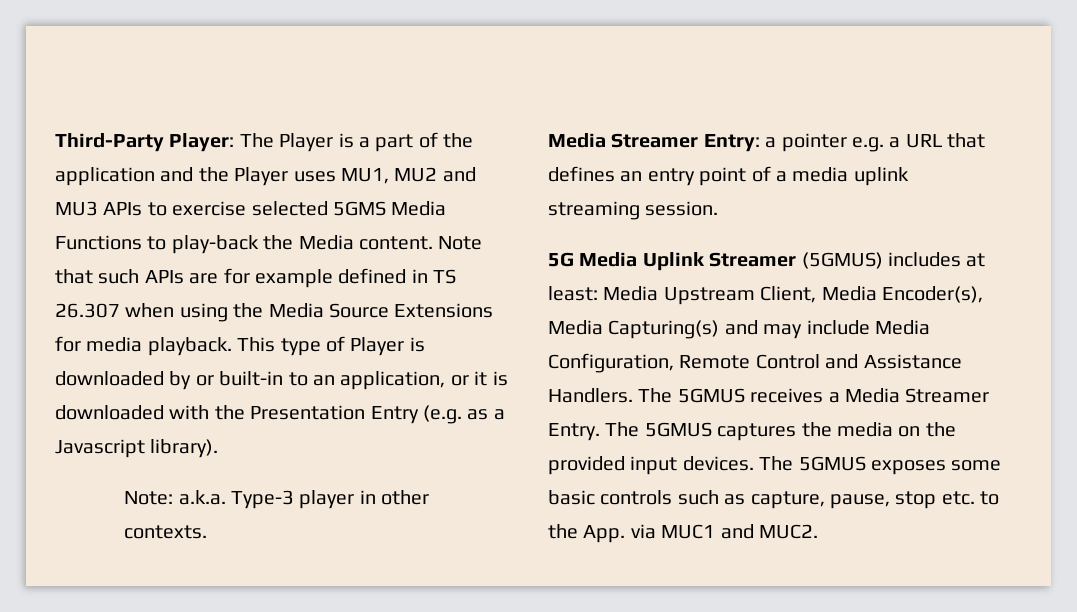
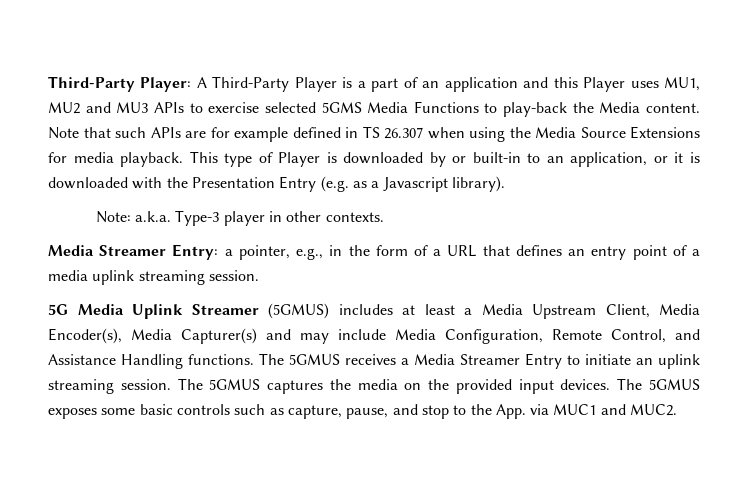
- Third-Party Player: The Player is a part of the application and the Player uses MU1, MU2 and MU3 APIs to exercise selected 5GMS Media Functions to play-back the Media content.
+ Third-Party Player: A Third-Party Player is a part of an application and this Player uses MU1, MU2 and MU3 APIs to exercise selected 5GMS Media Functions to play-back the Media content.
- Media Streamer Entry: a pointer e.g. a URL that defines an entry point of a media uplink streaming session.
+ Media Streamer Entry: a pointer, e.g., in the form of a URL that defines an entry point of a media uplink streaming session.
- 5G Media Uplink Streamer (5GMUS) includes at least: Media Upstream Client, Media Encoder(s), Media Capturing(s) and may include Media Configuration, Remote Control and Assistance Handlers.
+ 5G Media Uplink Streamer (5GMUS) includes at least a Media Upstream Client, Media Encoder(s), Media Capturer(s) and may include Media Configuration, Remote Control, and Assistance Handling functions.
- The 5GMUS receives a Media Streamer Entry.
+ The 5GMUS receives a Media Streamer Entry to initiate an uplink streaming session.
- The 5GMUS exposes some basic controls such as capture, pause, stop etc. to the App. via MUC1 and MUC2.
+ The 5GMUS exposes some basic controls such as capture, pause, and stop to the App. via MUC1 and MUC2.

